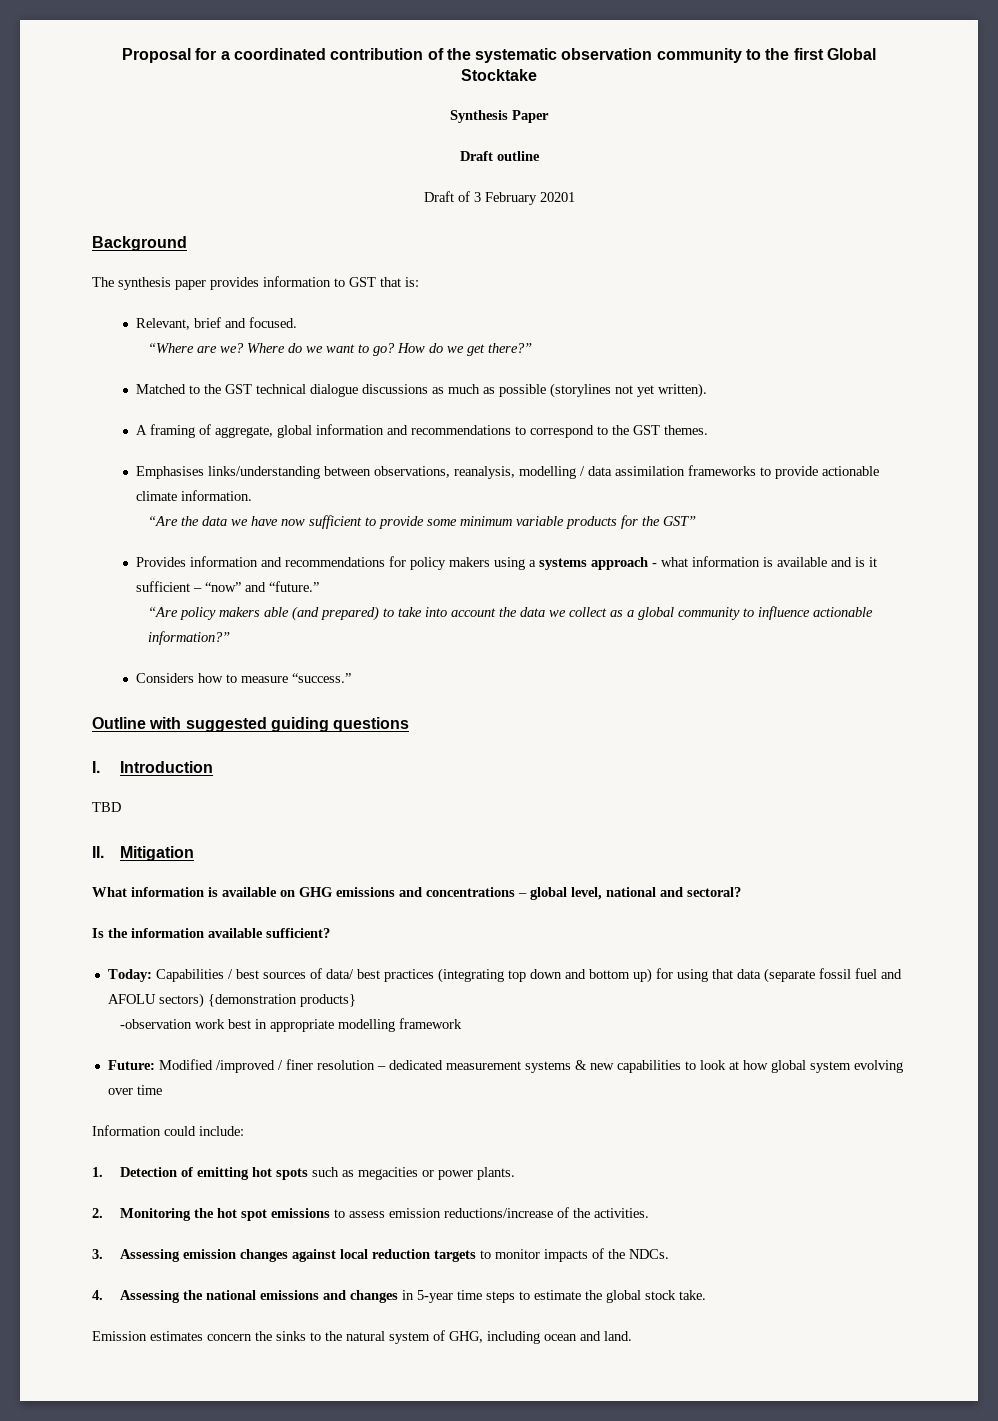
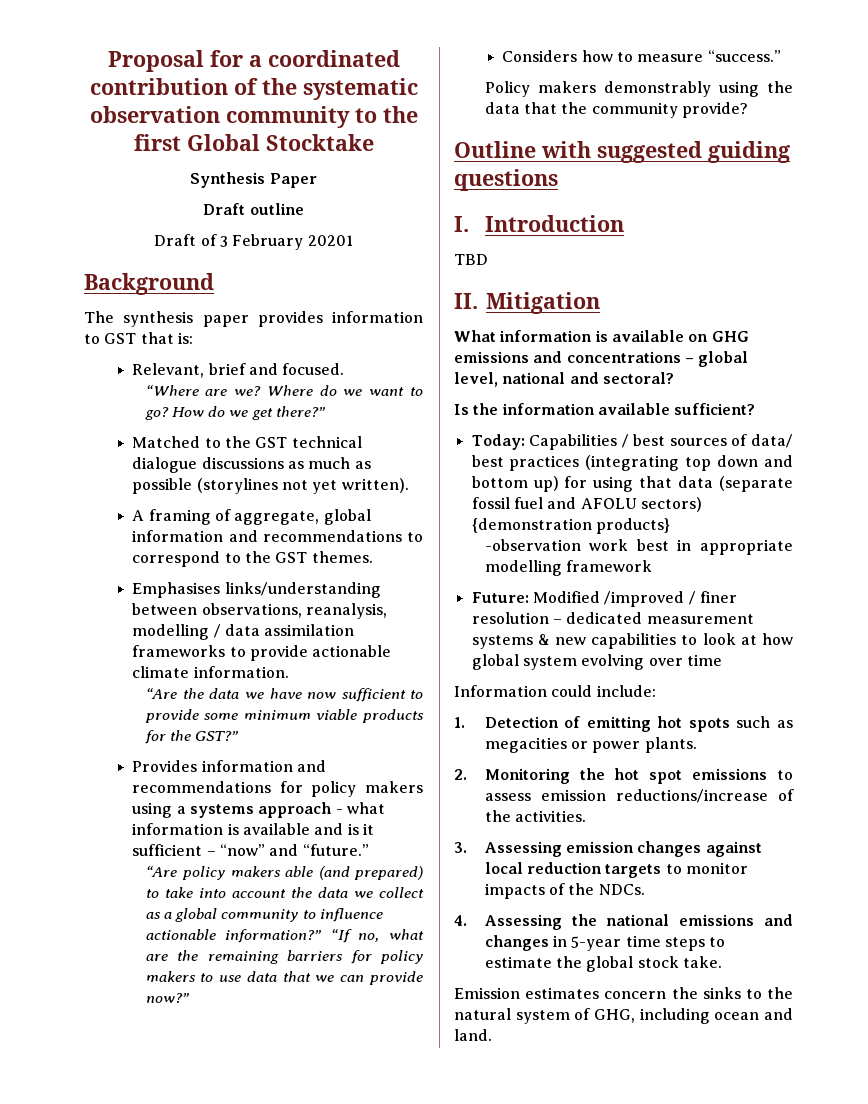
- “Are the data we have now sufficient to provide some minimum variable products for the GST”
+ “Are the data we have now sufficient to provide some minimum viable products for the GST?”
+ “If no, what are the remaining barriers for policy makers to use data that we can provide now?”
+ Policy makers demonstrably using the data that the community provide?

